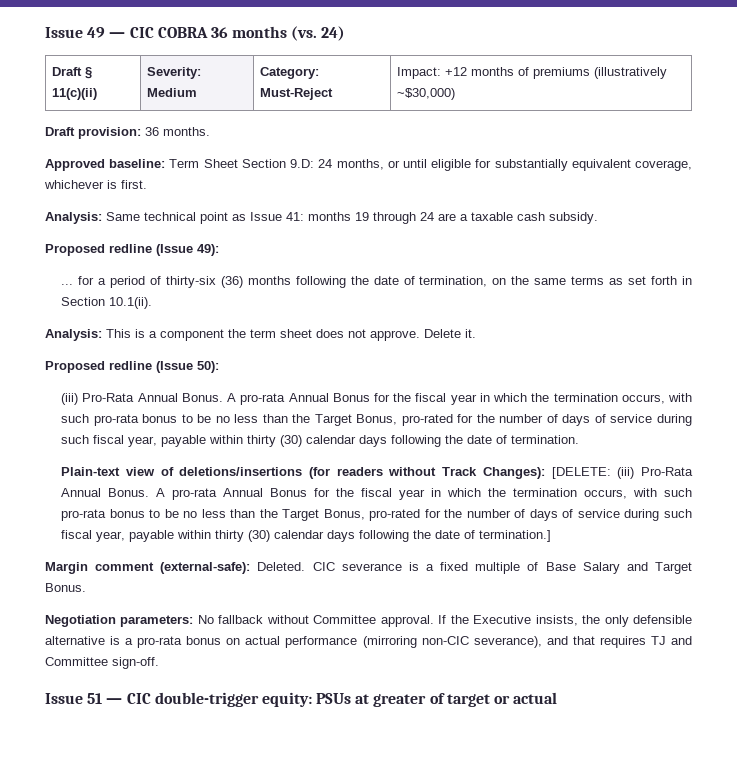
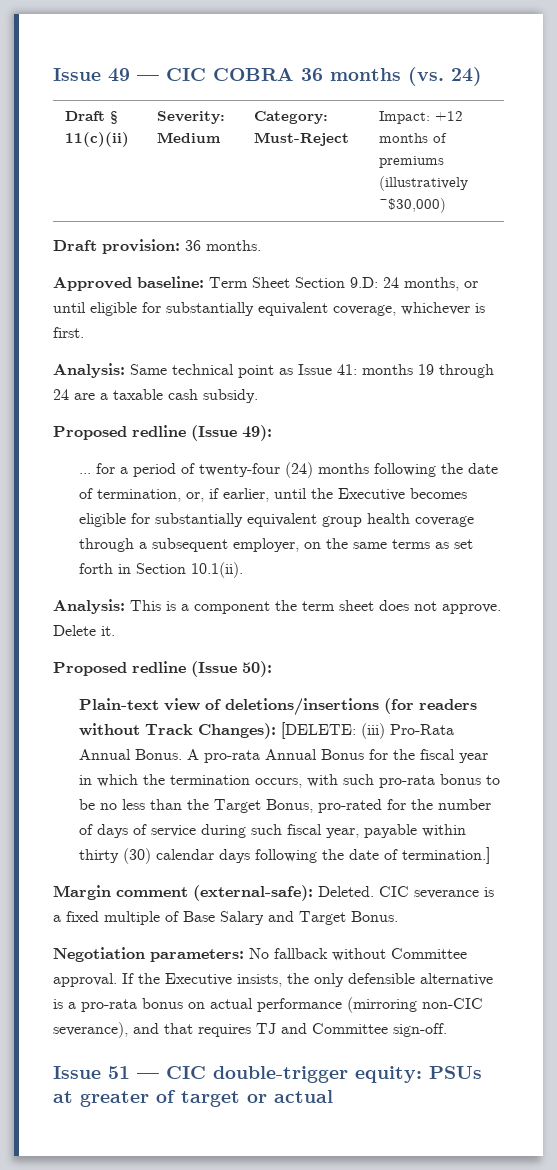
- ... for a period of thirty-six (36) months following the date of termination, on the same terms as set forth in Section 10.1(ii).
+ ... for a period of twenty-four (24) months following the date of termination, or, if earlier, until the Executive becomes eligible for substantially equivalent group health coverage through a subsequent employer, on the same terms as set forth in Section 10.1(ii).
- (iii) Pro-Rata Annual Bonus. A pro-rata Annual Bonus for the fiscal year in which the termination occurs, with such pro-rata bonus to be no less than the Target Bonus, pro-rated for the number of days of service during such fiscal year, payable within thirty (30) calendar days following the date of termination.

